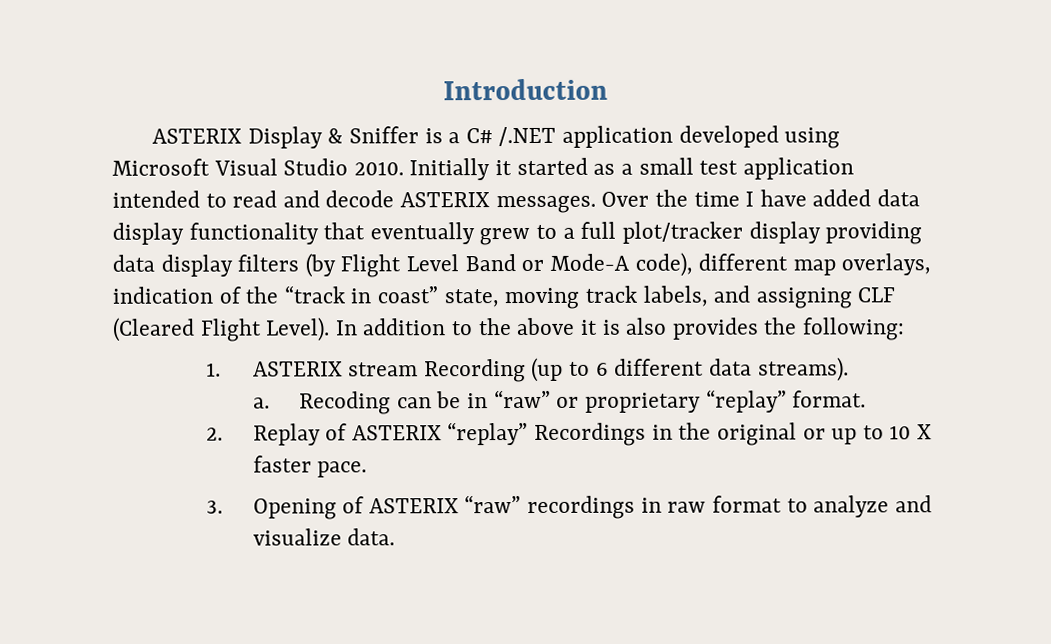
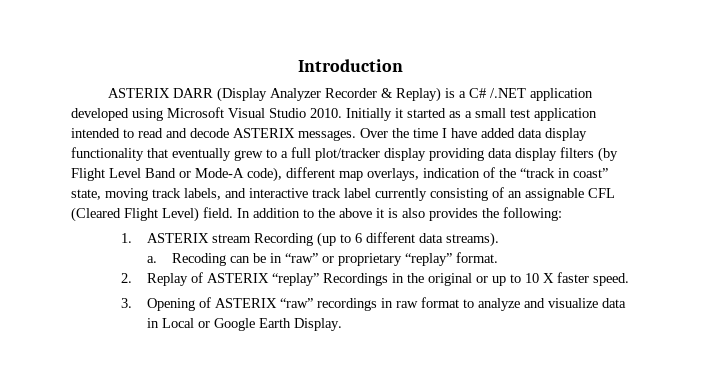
- ASTERIX Display & Sniffer is a C# /.NET application developed using Microsoft Visual Studio 2010.
+ ASTERIX DARR (Display Analyzer Recorder & Replay) is a C# /.NET application developed using Microsoft Visual Studio 2010.
- Over the time I have added data display functionality that eventually grew to a full plot/tracker display providing data display filters (by Flight Level Band or Mode-A code), different map overlays, indication of the “track in coast” state, moving track labels, and assigning CLF (Cleared Flight Level).
+ Over the time I have added data display functionality that eventually grew to a full plot/tracker display providing data display filters (by Flight Level Band or Mode-A code), different map overlays, indication of the “track in coast” state, moving track labels, and interactive track label currently consisting of an assignable CFL (Cleared Flight Level) field.
- 2. Replay of ASTERIX “replay” Recordings in the original or up to 10 X faster pace.
+ 2. Replay of ASTERIX “replay” Recordings in the original or up to 10 X faster speed.
- 3. Opening of ASTERIX “raw” recordings in raw format to analyze and visualize data.
+ 3. Opening of ASTERIX “raw” recordings in raw format to analyze and visualize data in Local or Google Earth Display.

